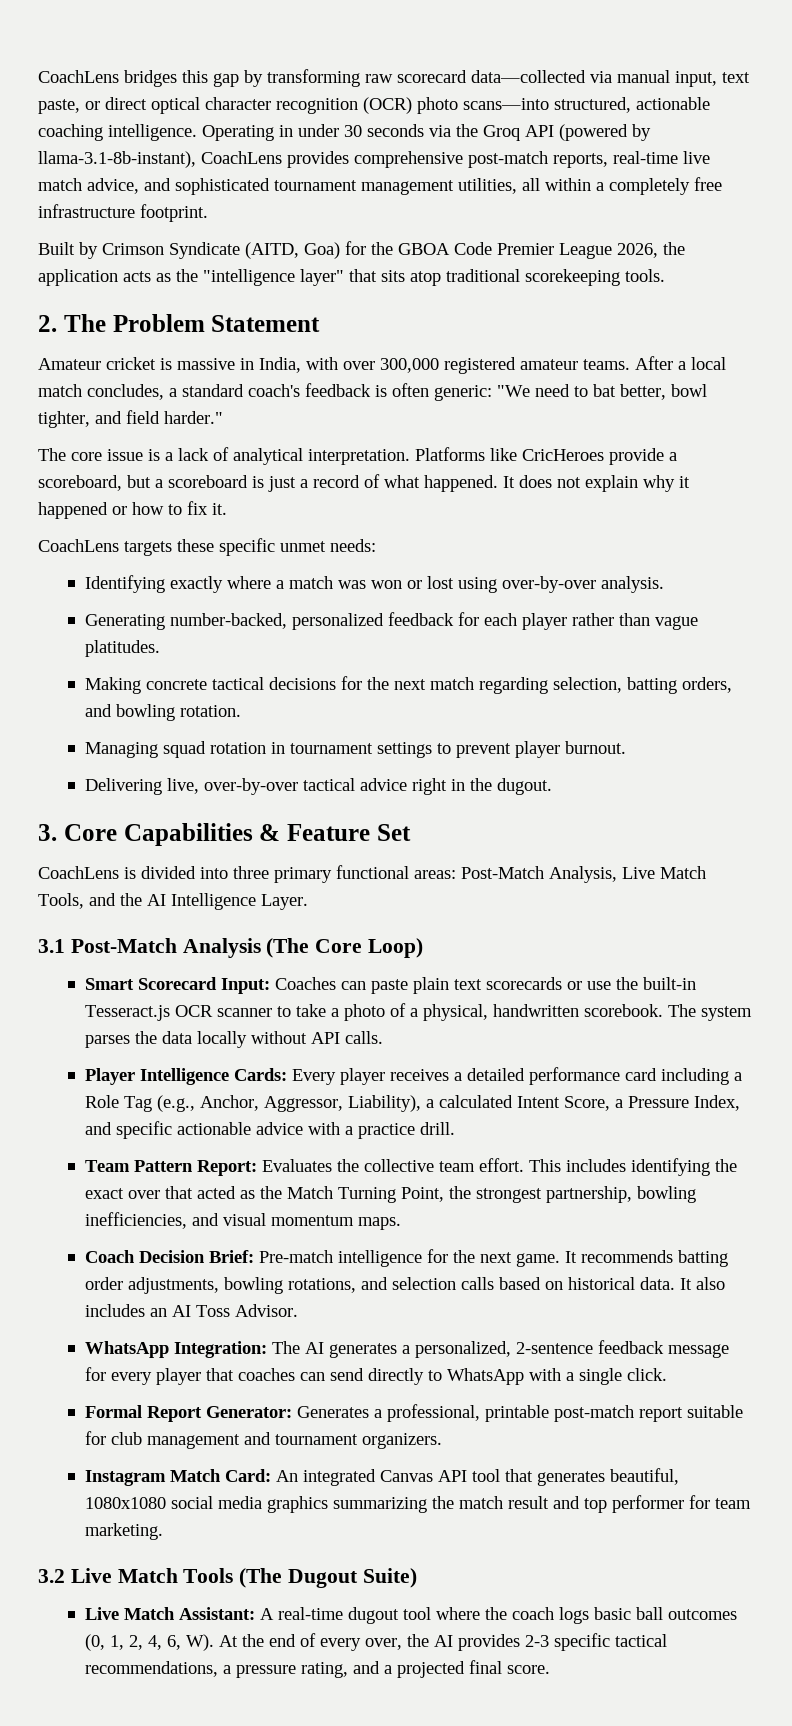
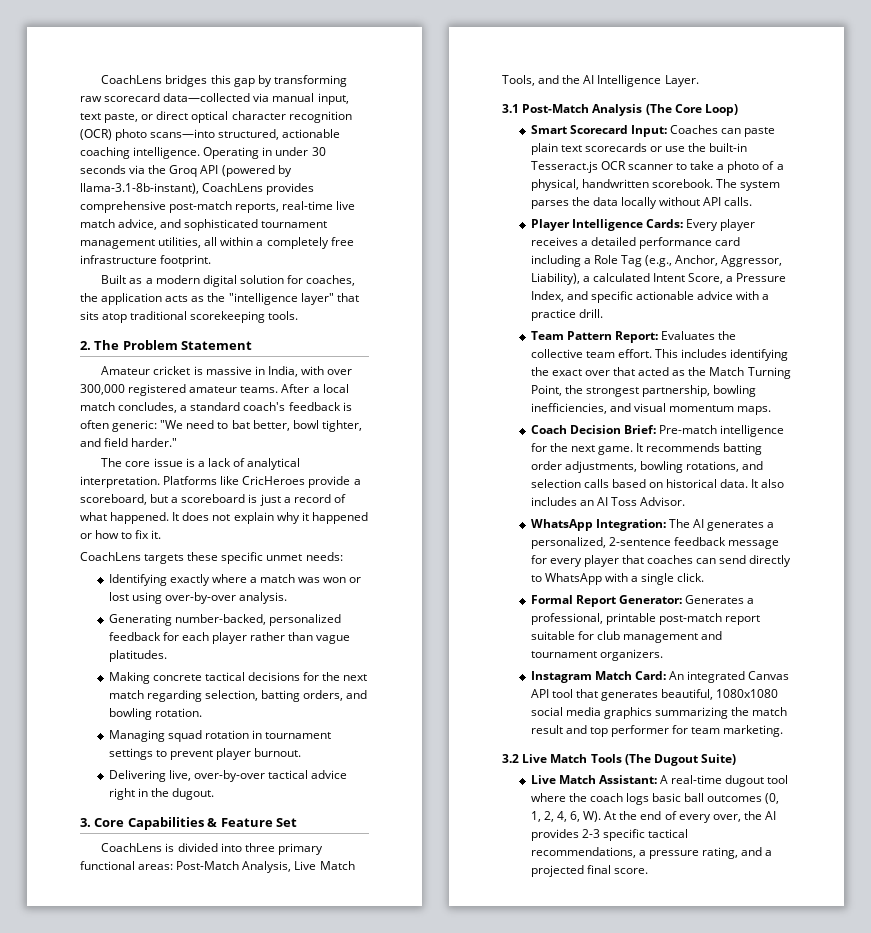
- Built by Crimson Syndicate (AITD, Goa) for the GBOA Code Premier League 2026, the application acts as the "intelligence layer" that sits atop traditional scorekeeping tools.
+ Built as a modern digital solution for coaches, the application acts as the "intelligence layer" that sits atop traditional scorekeeping tools.

